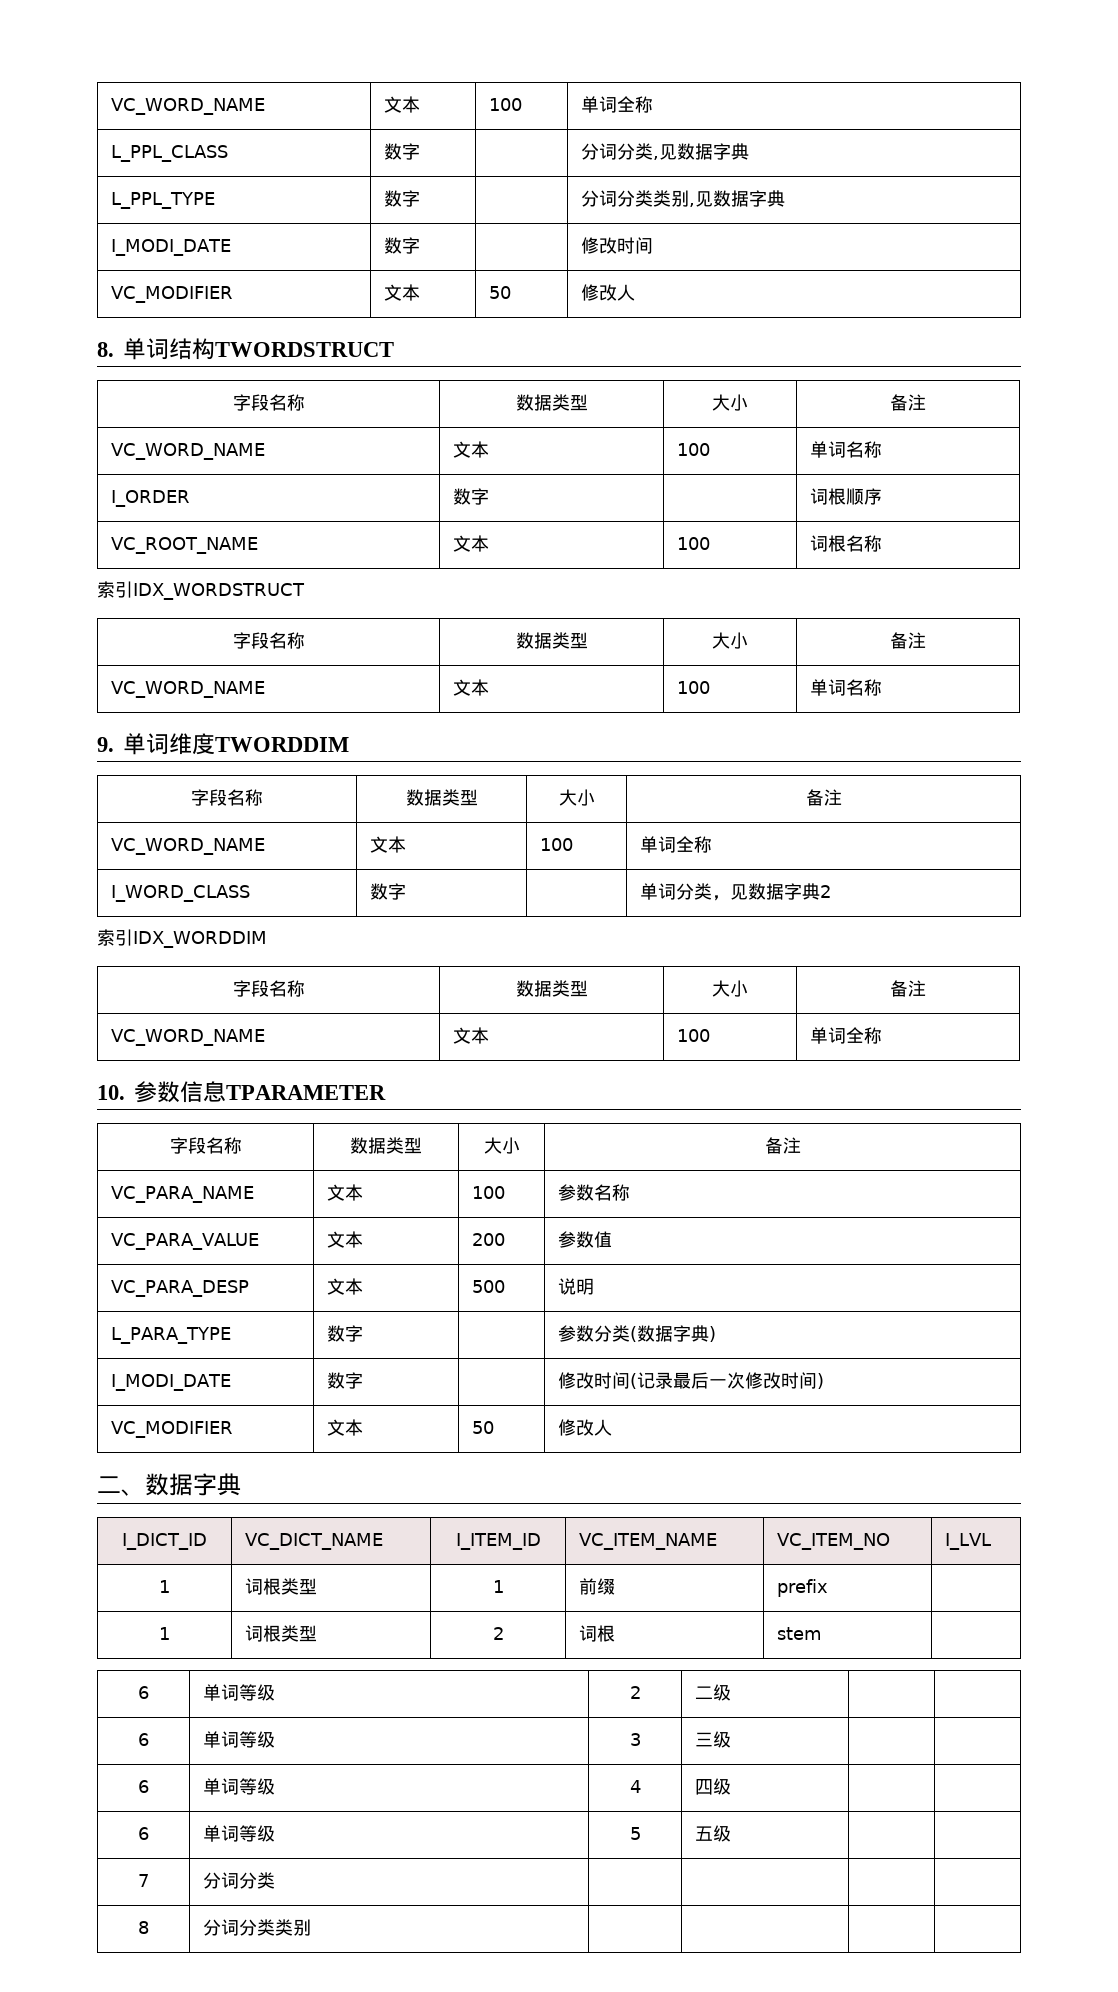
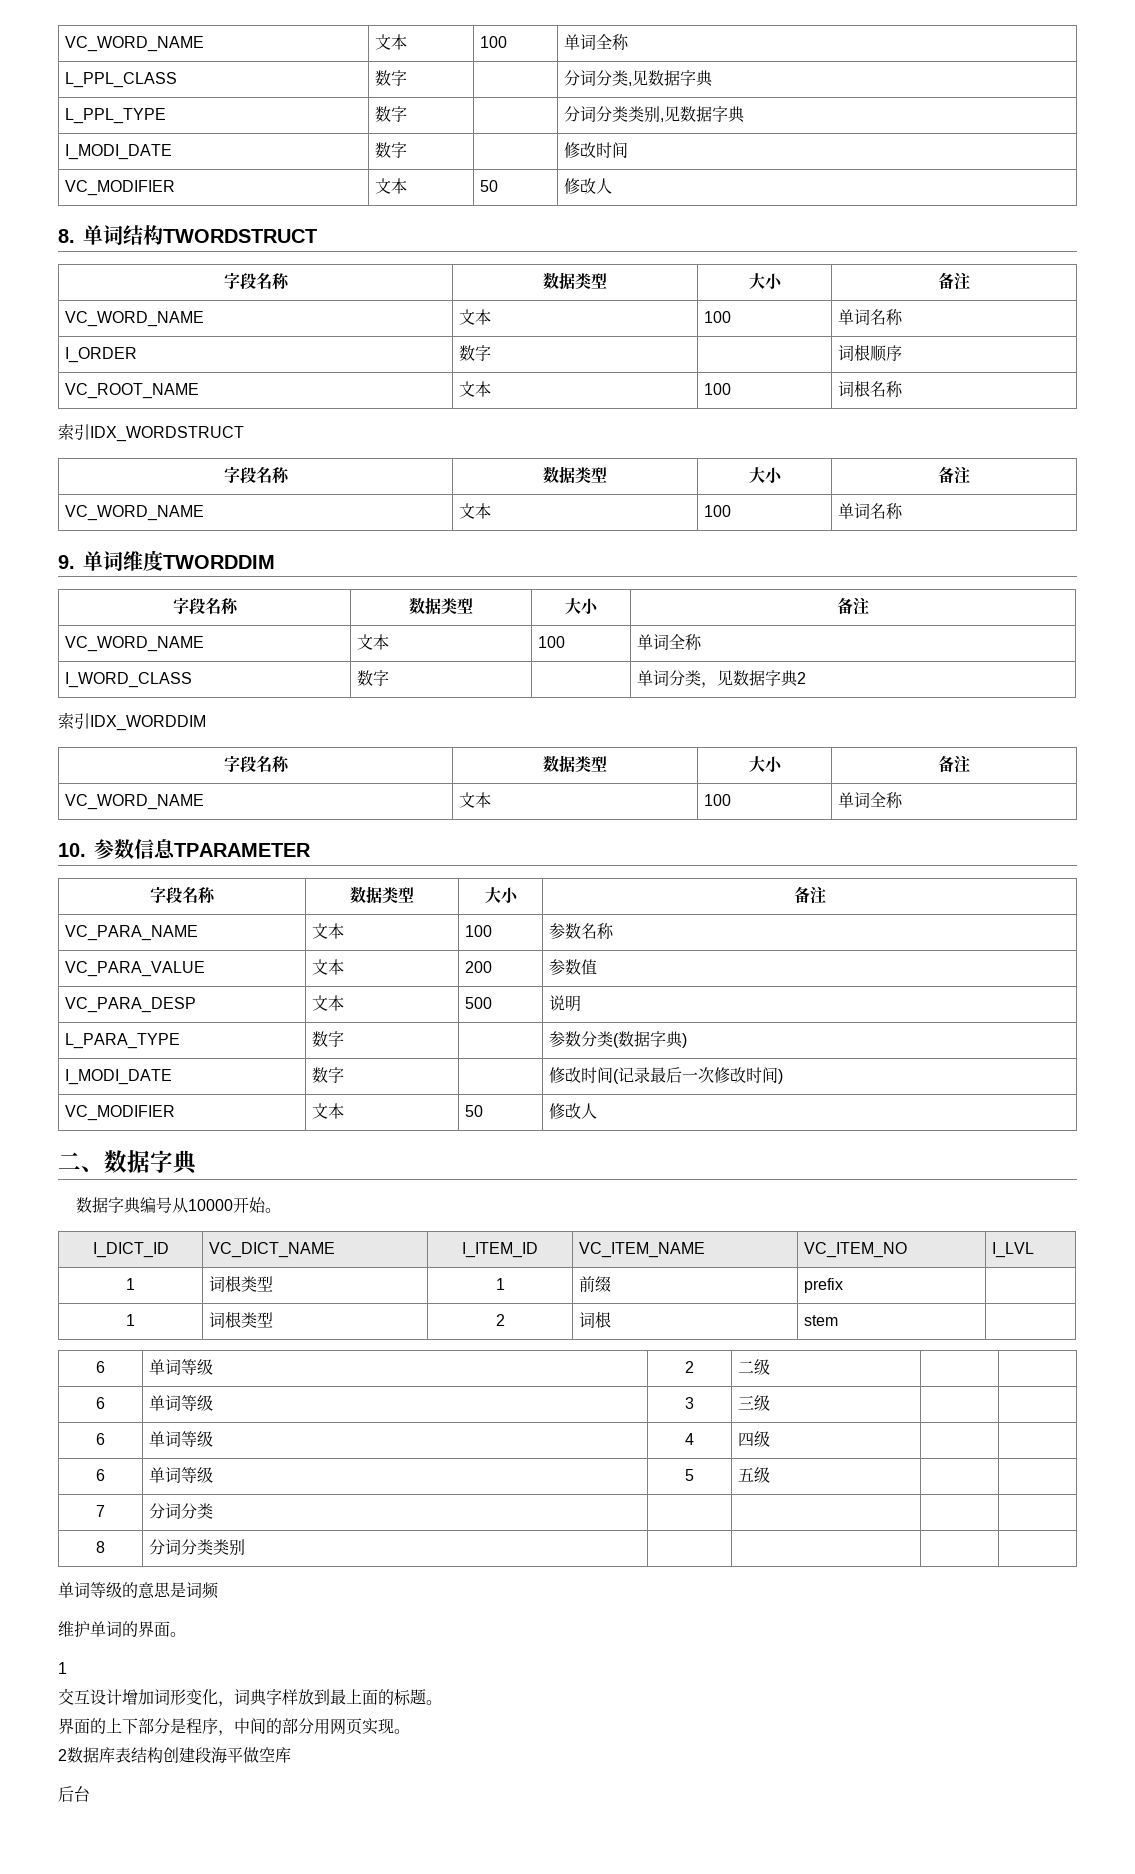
+ 数据字典编号从10000开始。
+ 单词等级的意思是词频
+ 维护单词的界面。
+ 1
+ 交互设计增加词形变化，词典字样放到最上面的标题。
+ 界面的上下部分是程序，中间的部分用网页实现。
+ 2数据库表结构创建段海平做空库
+ 后台

